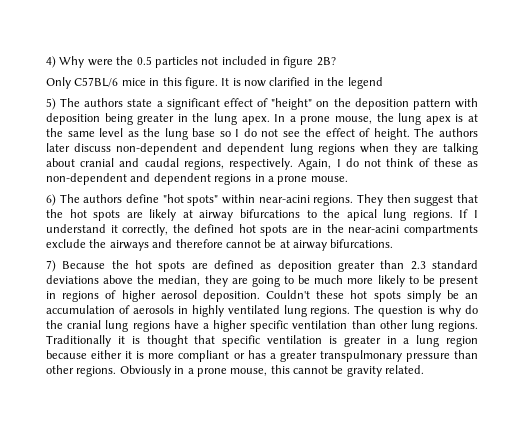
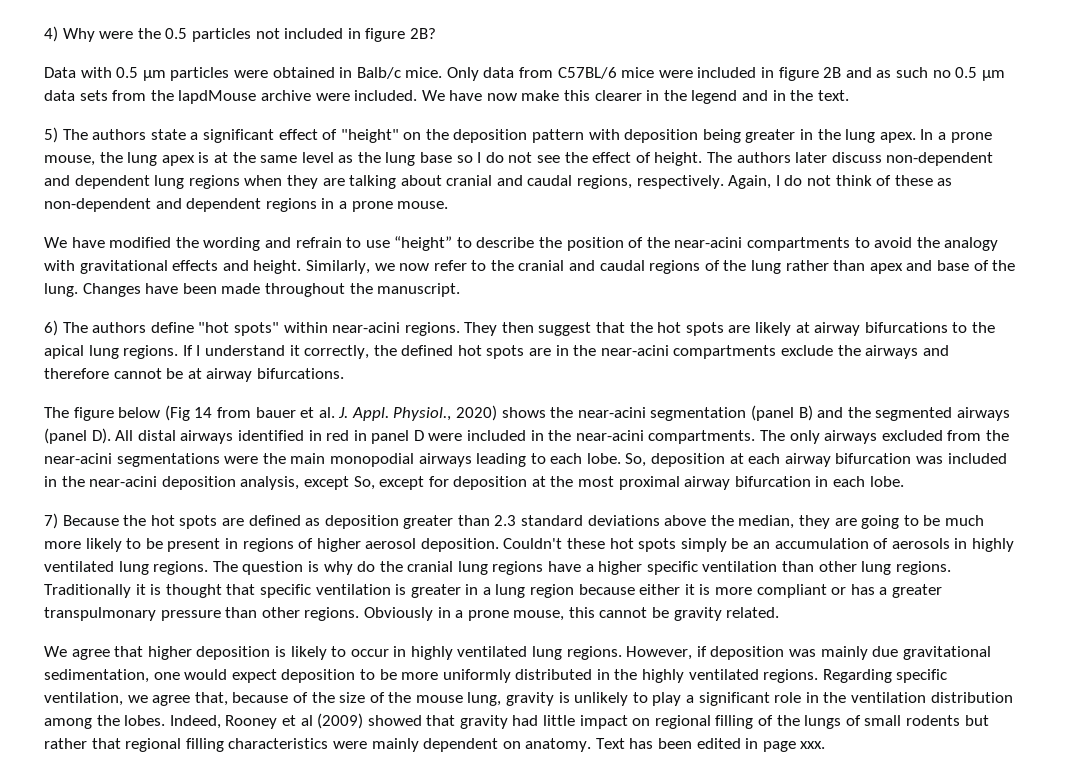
- Only C57BL/6 mice in this figure. It is now clarified in the legend
+ Data with 0.5 µm particles were obtained in Balb/c mice. Only data from C57BL/6 mice were included in figure 2B and as such no 0.5 µm data sets from the lapdMouse archive were included. We have now make this clearer in the legend and in the text.
+ We have modified the wording and refrain to use “height” to describe the position of the near-acini compartments to avoid the analogy with gravitational effects and height. Similarly, we now refer to the cranial and caudal regions of the lung rather than apex and base of the lung. Changes have been made throughout the manuscript.
+ The figure below (Fig 14 from bauer et al. J. Appl. Physiol., 2020) shows the near-acini segmentation (panel B) and the segmented airways (panel D). All distal airways identified in red in panel D were included in the near-acini compartments. The only airways excluded from the near-acini segmentations were the main monopodial airways leading to each lobe. So, deposition at each airway bifurcation was included in the near-acini deposition analysis, except So, except for deposition at the most proximal airway bifurcation in each lobe.
+ We agree that higher deposition is likely to occur in highly ventilated lung regions. However, if deposition was mainly due gravitational sedimentation, one would expect deposition to be more uniformly distributed in the highly ventilated regions. Regarding specific ventilation, we agree that, because of the size of the mouse lung, gravity is unlikely to play a significant role in the ventilation distribution among the lobes. Indeed, Rooney et al (2009) showed that gravity had little impact on regional filling of the lungs of small rodents but rather that regional filling characteristics were mainly dependent on anatomy. Text has been edited in page xxx.

